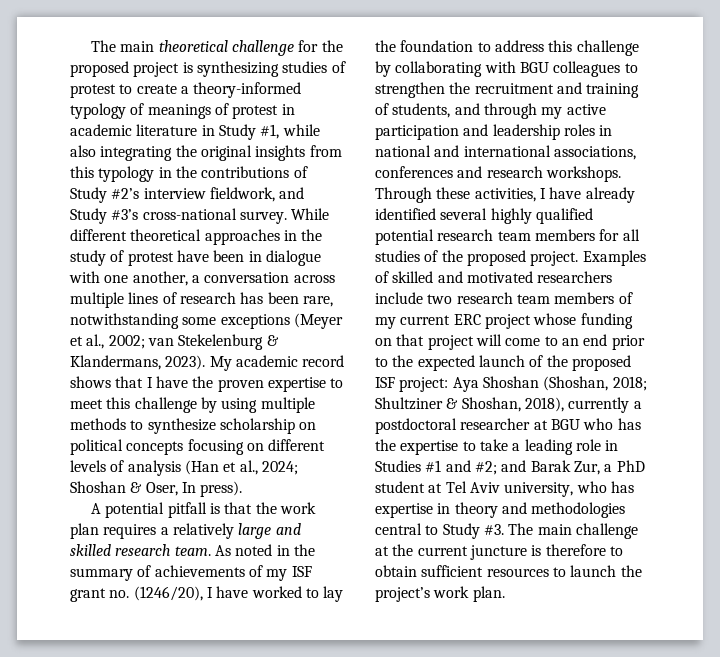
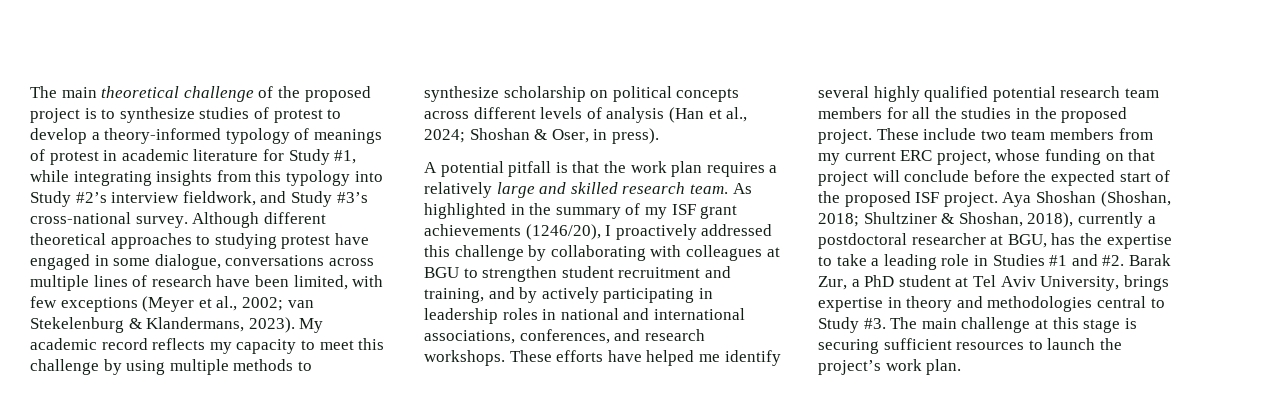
- The main theoretical challenge for the proposed project is synthesizing studies of protest to create a theory-informed typology of meanings of protest in academic literature in Study #1, while also integrating the original insights from this typology in the contributions of Study #2’s interview fieldwork, and Study #3’s cross-national survey.
+ The main theoretical challenge of the proposed project is to synthesize studies of protest to develop a theory-informed typology of meanings of protest in academic literature for Study #1, while integrating insights from this typology into Study #2’s interview fieldwork, and Study #3’s cross-national survey.
- While different theoretical approaches in the study of protest have been in dialogue with one another, a conversation across multiple lines of research has been rare, notwithstanding some exceptions (Meyer et al., 2002; van Stekelenburg & Klandermans, 2023).
+ Although different theoretical approaches to studying protest have engaged in some dialogue, conversations across multiple lines of research have been limited, with few exceptions (Meyer et al., 2002; van Stekelenburg & Klandermans, 2023).
- My academic record shows that I have the proven expertise to meet this challenge by using multiple methods to synthesize scholarship on political concepts focusing on different levels of analysis (Han et al., 2024; Shoshan & Oser, In press).
+ My academic record reflects my capacity to meet this challenge by using multiple methods to synthesize scholarship on political concepts across different levels of analysis (Han et al., 2024; Shoshan & Oser, in press).
- As noted in the summary of achievements of my ISF grant no. (1246/20), I have worked to lay the foundation to address this challenge by collaborating with BGU colleagues to strengthen the recruitment and training of students, and through my active participation and leadership roles in national and international associations, conferences and research workshops.
+ As highlighted in the summary of my ISF grant achievements (1246/20), I proactively addressed this challenge by collaborating with colleagues at BGU to strengthen student recruitment and training, and by actively participating in leadership roles in national and international associations, conferences, and research workshops.
- Through these activities, I have already identified several highly qualified potential research team members for all studies of the proposed project. Examples of skilled and motivated researchers include two research team members of my current ERC project whose funding on that project will come to an end prior to the expected launch of the proposed ISF project:
+ These efforts have helped me identify several highly qualified potential research team members for all the studies in the proposed project. These include two team members from my current ERC project, whose funding on that project will conclude before the expected start of the proposed ISF project.
- Shultziner & Shoshan, 2018), currently a postdoctoral researcher at BGU who has the expertise to take a leading role in Studies #1 and #2; and Barak Zur, a PhD student at Tel Aviv university, who has expertise in theory and methodologies central to Study #3.
+ Shultziner & Shoshan, 2018), currently a postdoctoral researcher at BGU, has the expertise to take a leading role in Studies #1 and #2. Barak Zur, a PhD student at Tel Aviv University, brings expertise in theory and methodologies central to Study #3.
- The main challenge at the current juncture is therefore to obtain sufficient resources to launch the project’s work plan.
+ The main challenge at this stage is securing sufficient resources to launch the project’s work plan.

